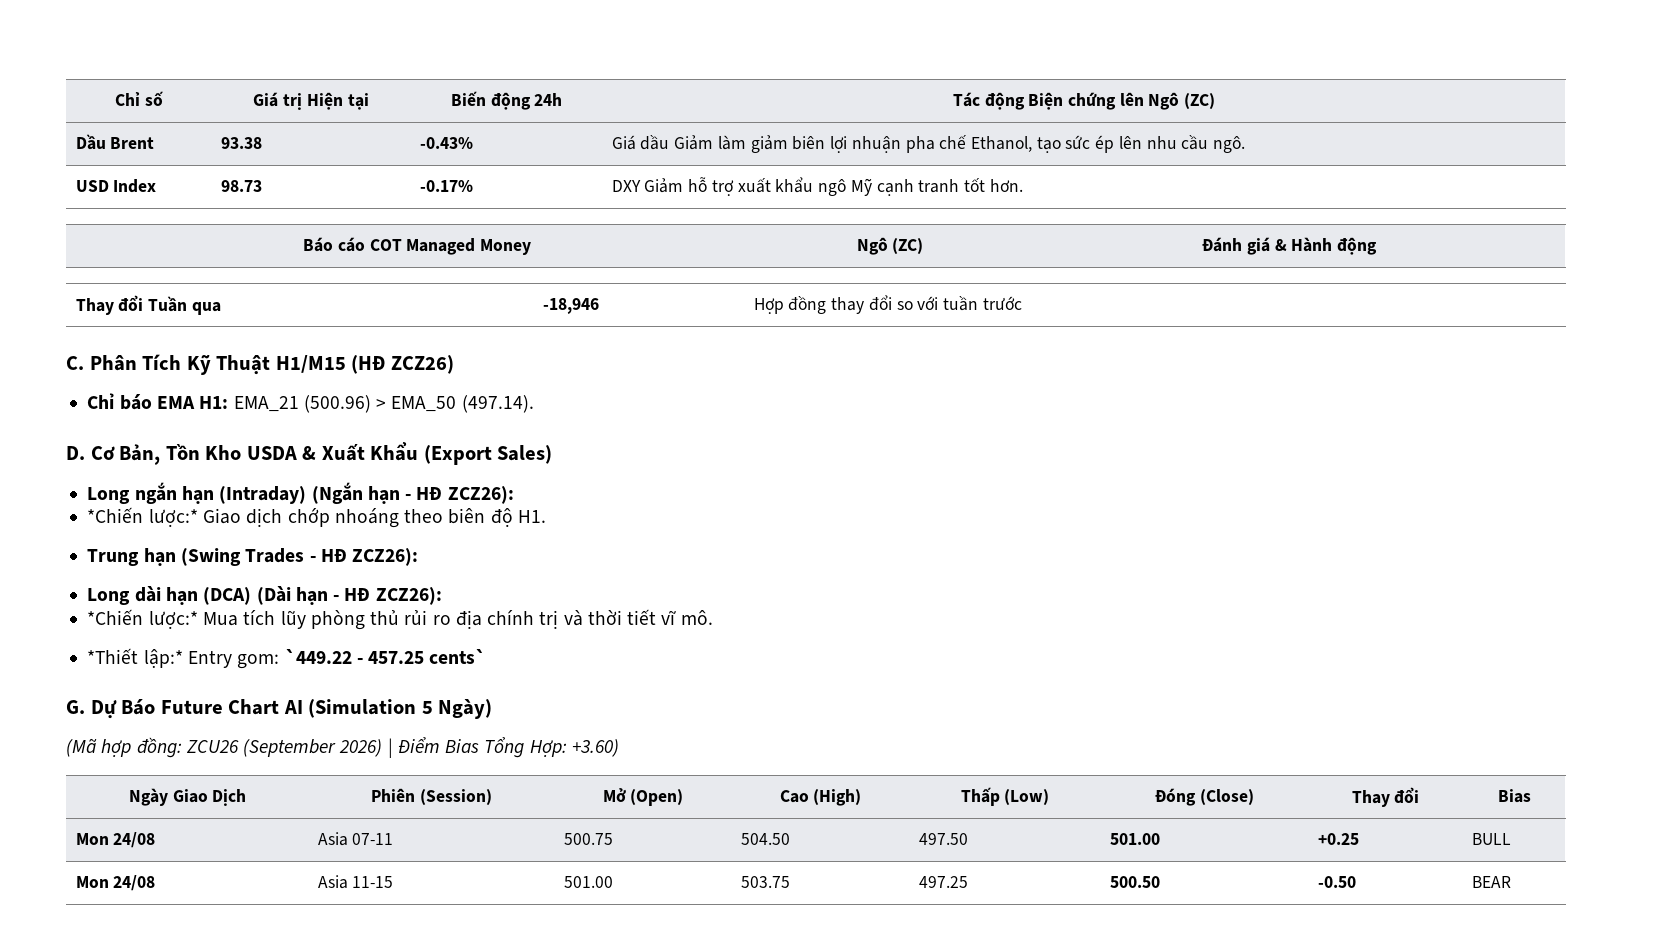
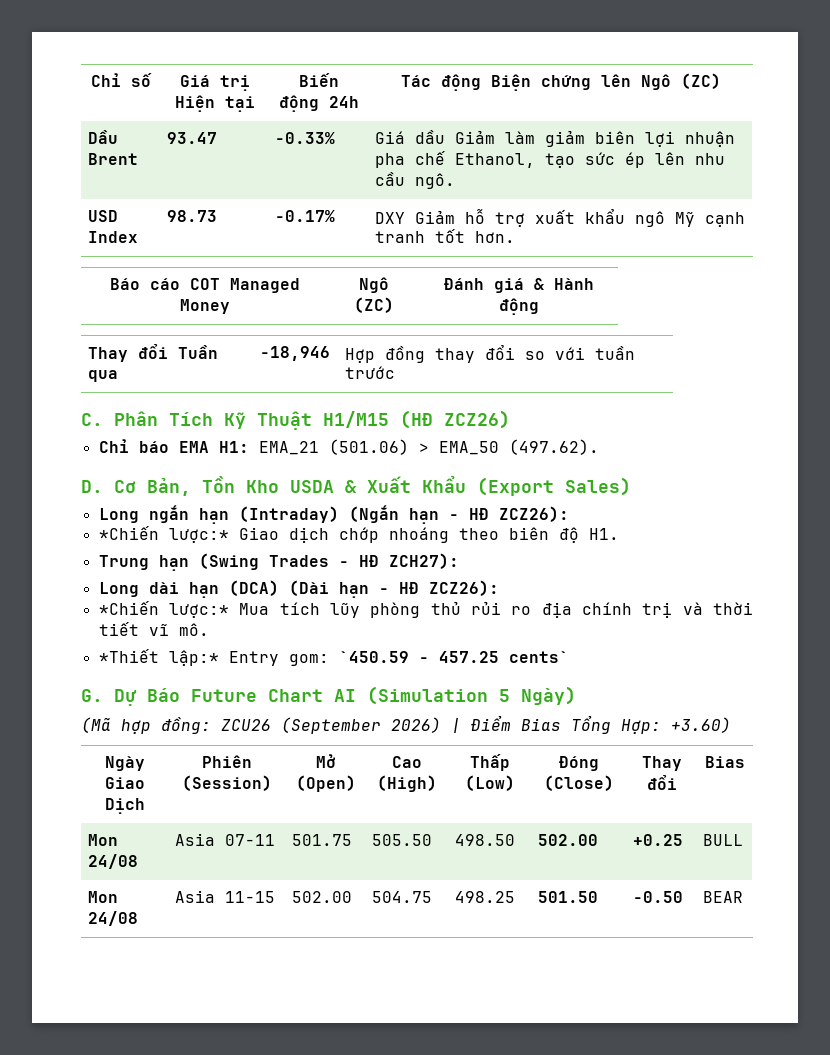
- Dầu Brent | 93.38 | -0.43% | Giá dầu Giảm làm giảm biên lợi nhuận pha chế Ethanol, tạo sức ép lên nhu cầu ngô.
+ Dầu Brent | 93.47 | -0.33% | Giá dầu Giảm làm giảm biên lợi nhuận pha chế Ethanol, tạo sức ép lên nhu cầu ngô.
- Chỉ báo EMA H1: EMA_21 (500.96) > EMA_50 (497.14).
+ Chỉ báo EMA H1: EMA_21 (501.06) > EMA_50 (497.62).
- Trung hạn (Swing Trades - HĐ ZCZ26):
+ Trung hạn (Swing Trades - HĐ ZCH27):
- *Thiết lập:* Entry gom: `449.22 - 457.25 cents`
+ *Thiết lập:* Entry gom: `450.59 - 457.25 cents`
- Mon 24/08 | Asia 07-11 | 500.75 | 504.50 | 497.50 | 501.00 | +0.25 | BULL
+ Mon 24/08 | Asia 07-11 | 501.75 | 505.50 | 498.50 | 502.00 | +0.25 | BULL
- Mon 24/08 | Asia 11-15 | 501.00 | 503.75 | 497.25 | 500.50 | -0.50 | BEAR
+ Mon 24/08 | Asia 11-15 | 502.00 | 504.75 | 498.25 | 501.50 | -0.50 | BEAR

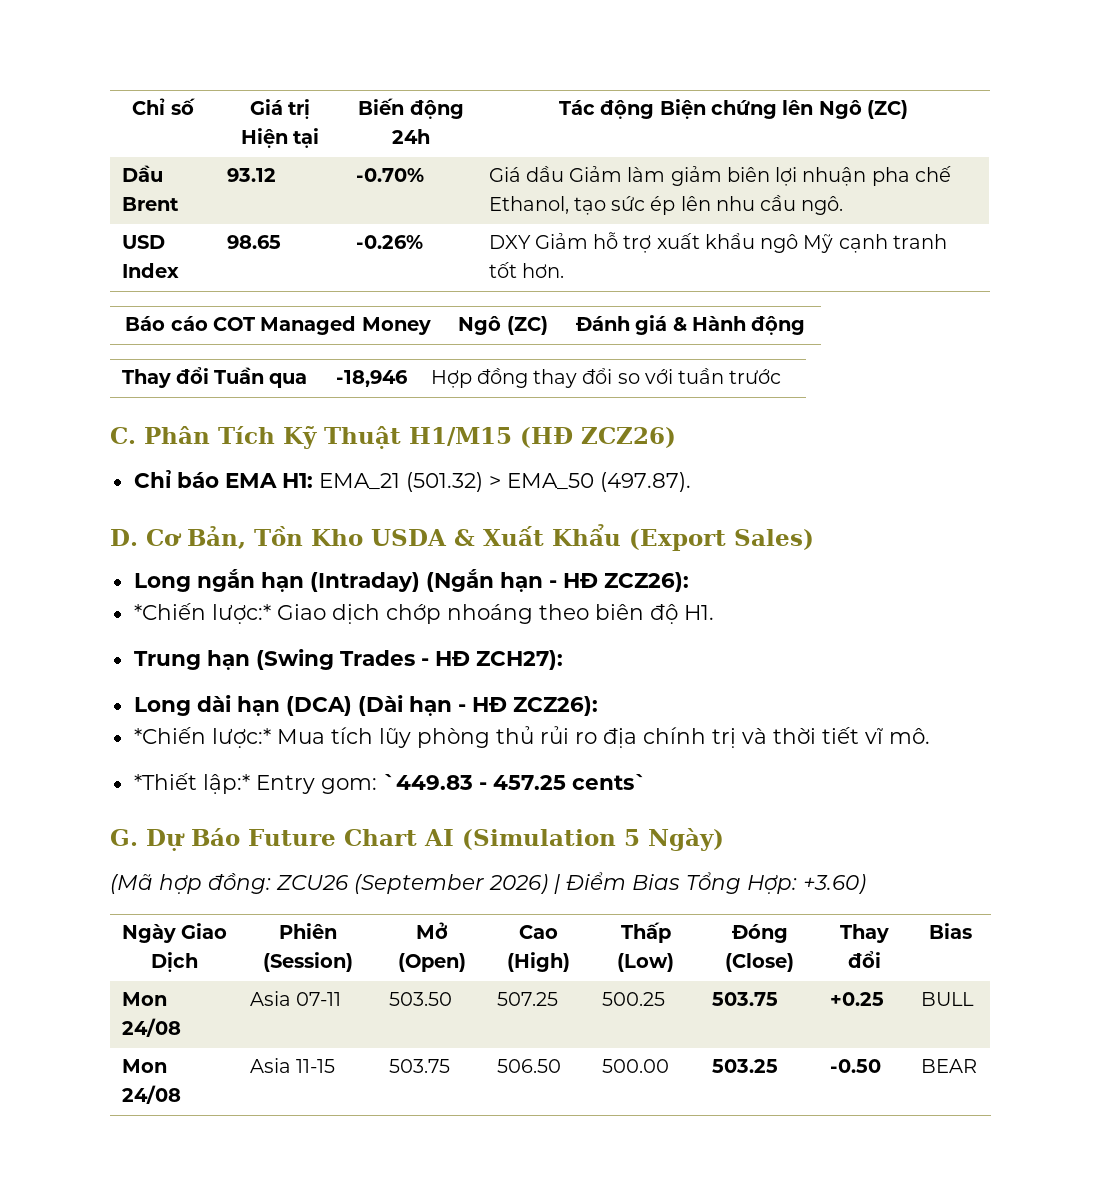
- Dầu Brent | 93.47 | -0.33% | Giá dầu Giảm làm giảm biên lợi nhuận pha chế Ethanol, tạo sức ép lên nhu cầu ngô.
+ Dầu Brent | 93.12 | -0.70% | Giá dầu Giảm làm giảm biên lợi nhuận pha chế Ethanol, tạo sức ép lên nhu cầu ngô.
- USD Index | 98.73 | -0.17% | DXY Giảm hỗ trợ xuất khẩu ngô Mỹ cạnh tranh tốt hơn.
+ USD Index | 98.65 | -0.26% | DXY Giảm hỗ trợ xuất khẩu ngô Mỹ cạnh tranh tốt hơn.
- Chỉ báo EMA H1: EMA_21 (501.06) > EMA_50 (497.62).
+ Chỉ báo EMA H1: EMA_21 (501.32) > EMA_50 (497.87).
- *Thiết lập:* Entry gom: `450.59 - 457.25 cents`
+ *Thiết lập:* Entry gom: `449.83 - 457.25 cents`
- Mon 24/08 | Asia 07-11 | 501.75 | 505.50 | 498.50 | 502.00 | +0.25 | BULL
+ Mon 24/08 | Asia 07-11 | 503.50 | 507.25 | 500.25 | 503.75 | +0.25 | BULL
- Mon 24/08 | Asia 11-15 | 502.00 | 504.75 | 498.25 | 501.50 | -0.50 | BEAR
+ Mon 24/08 | Asia 11-15 | 503.75 | 506.50 | 500.00 | 503.25 | -0.50 | BEAR

